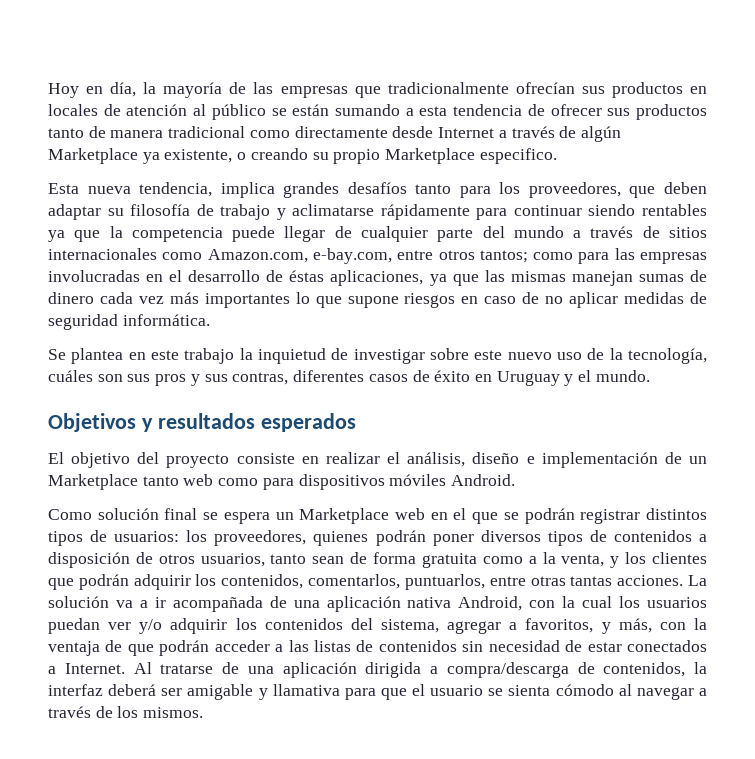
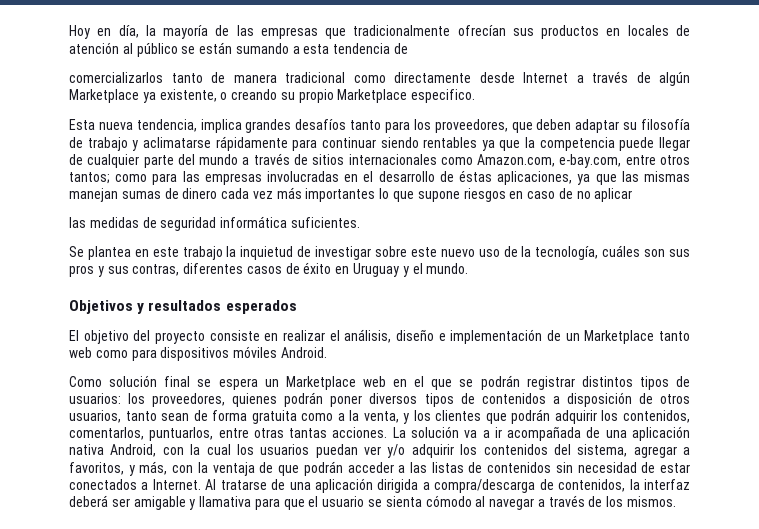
- Hoy en día, la mayoría de las empresas que tradicionalmente ofrecían sus productos en locales de atención al público se están sumando a esta tendencia de ofrecer sus productos tanto de manera tradicional como directamente desde Internet a través de algún Marketplace ya existente, o creando su propio Marketplace especifico.
+ Hoy en día, la mayoría de las empresas que tradicionalmente ofrecían sus productos en locales de atención al público se están sumando a esta tendencia de
+ comercializarlos tanto de manera tradicional como directamente desde Internet a través de algún Marketplace ya existente, o creando su propio Marketplace especifico.
- como para las empresas involucradas en el desarrollo de éstas aplicaciones, ya que las mismas manejan sumas de dinero cada vez más importantes lo que supone riesgos en caso de no aplicar medidas de seguridad informática.
+ como para las empresas involucradas en el desarrollo de éstas aplicaciones, ya que las mismas manejan sumas de dinero cada vez más importantes lo que supone riesgos en caso de no aplicar
+ las medidas de seguridad informática suficientes.

